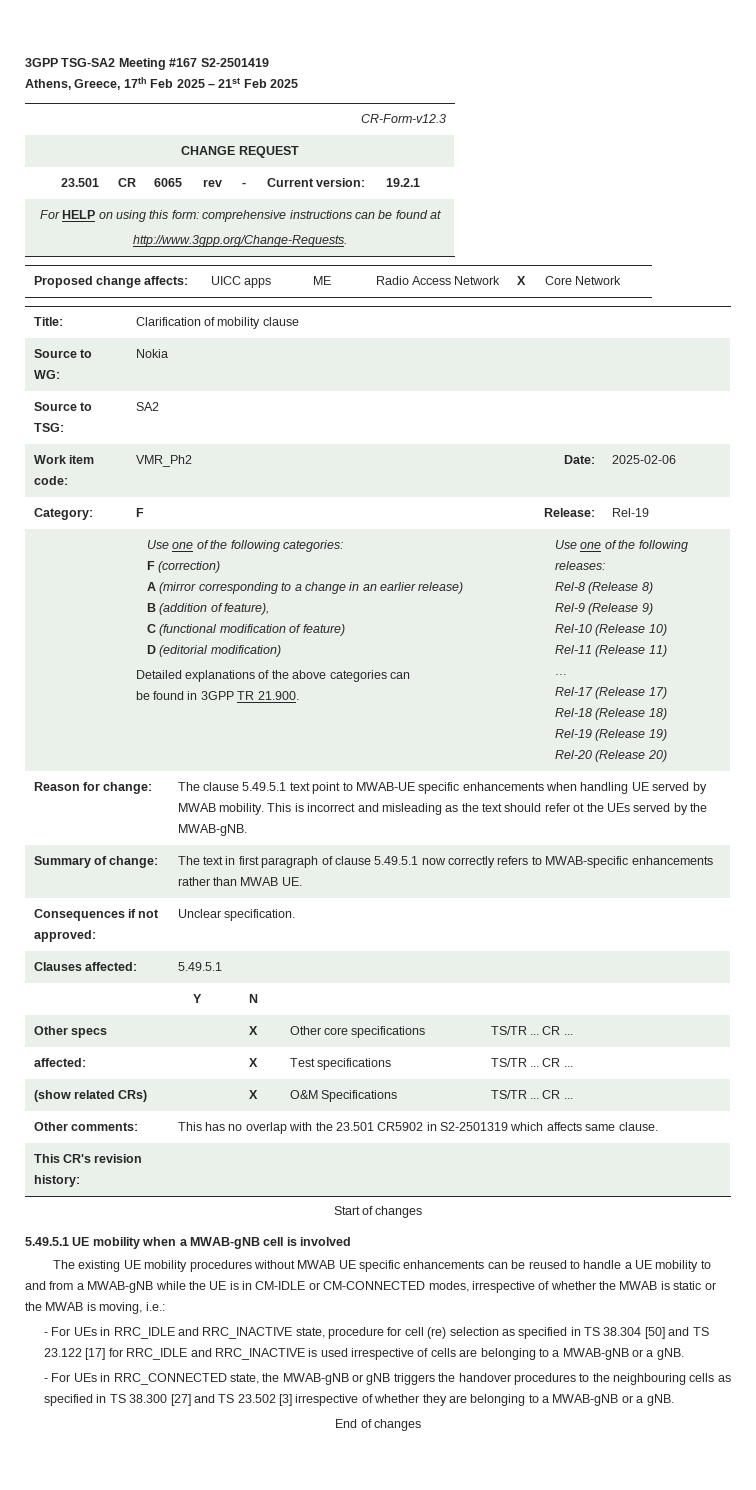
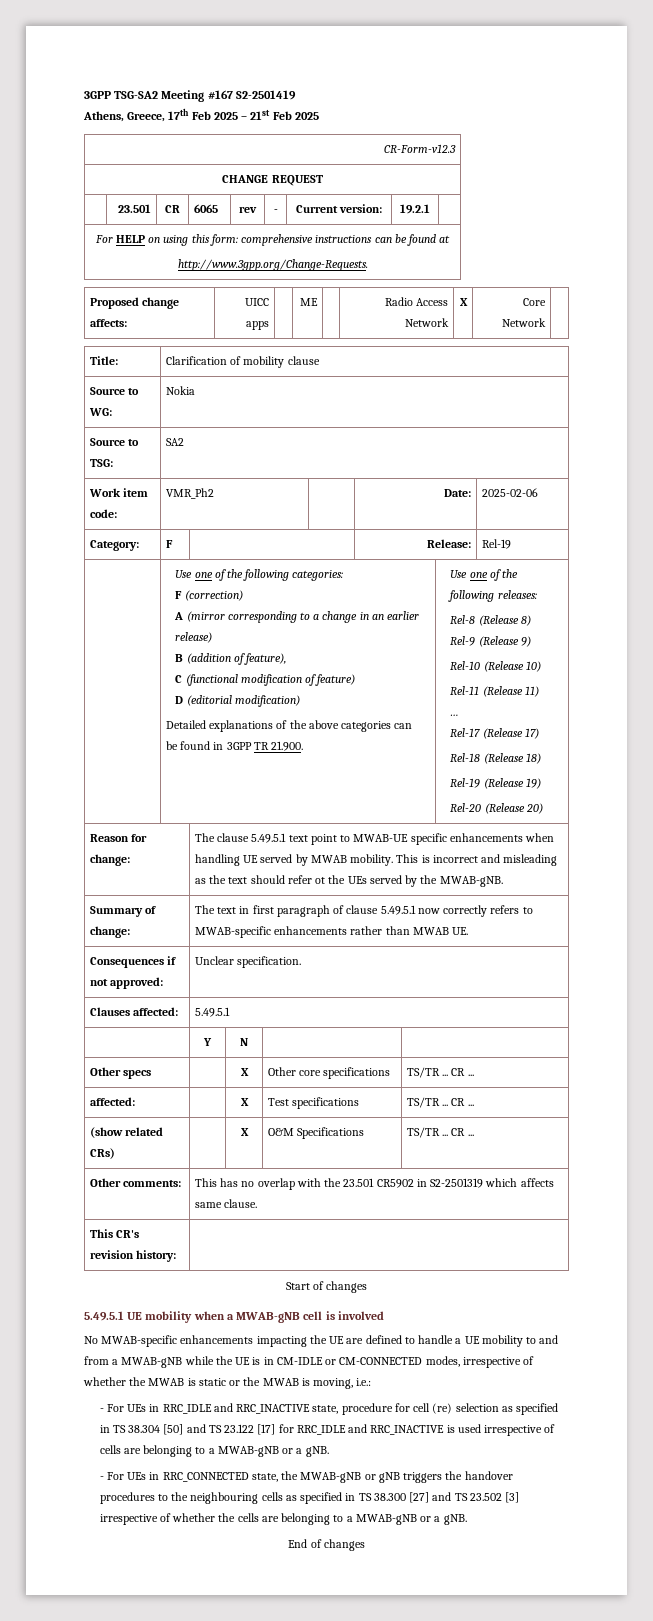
- The existing UE mobility procedures without MWAB UE specific enhancements can be reused to handle a UE mobility to and from a MWAB-gNB while the UE is in CM-IDLE or CM-CONNECTED modes, irrespective of whether the MWAB is static or the MWAB is moving, i.e.:
+ No MWAB-specific enhancements impacting the UE are defined to handle a UE mobility to and from a MWAB-gNB while the UE is in CM-IDLE or CM-CONNECTED modes, irrespective of whether the MWAB is static or the MWAB is moving, i.e.:
- - For UEs in RRC_CONNECTED state, the MWAB-gNB or gNB triggers the handover procedures to the neighbouring cells as specified in TS 38.300 [27] and TS 23.502 [3] irrespective of whether they are belonging to a MWAB-gNB or a gNB.
+ - For UEs in RRC_CONNECTED state, the MWAB-gNB or gNB triggers the handover procedures to the neighbouring cells as specified in TS 38.300 [27] and TS 23.502 [3] irrespective of whether the cells are belonging to a MWAB-gNB or a gNB.

